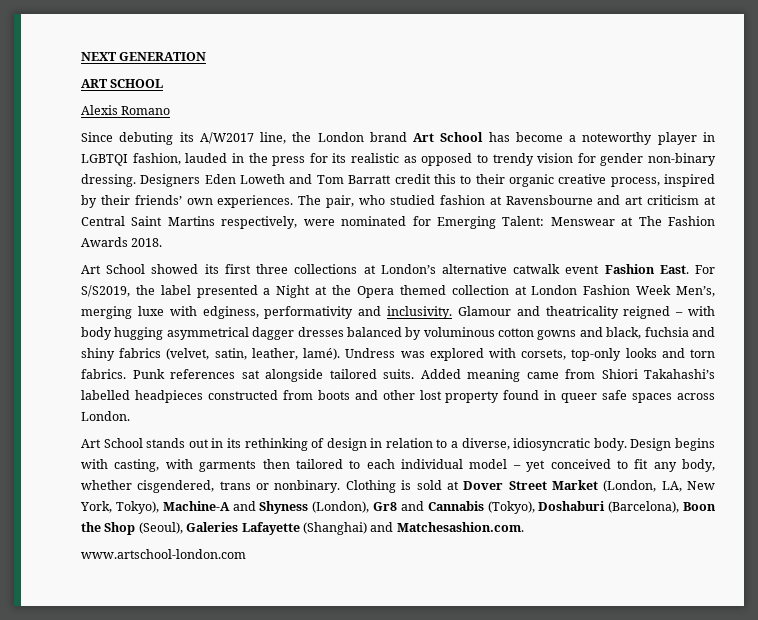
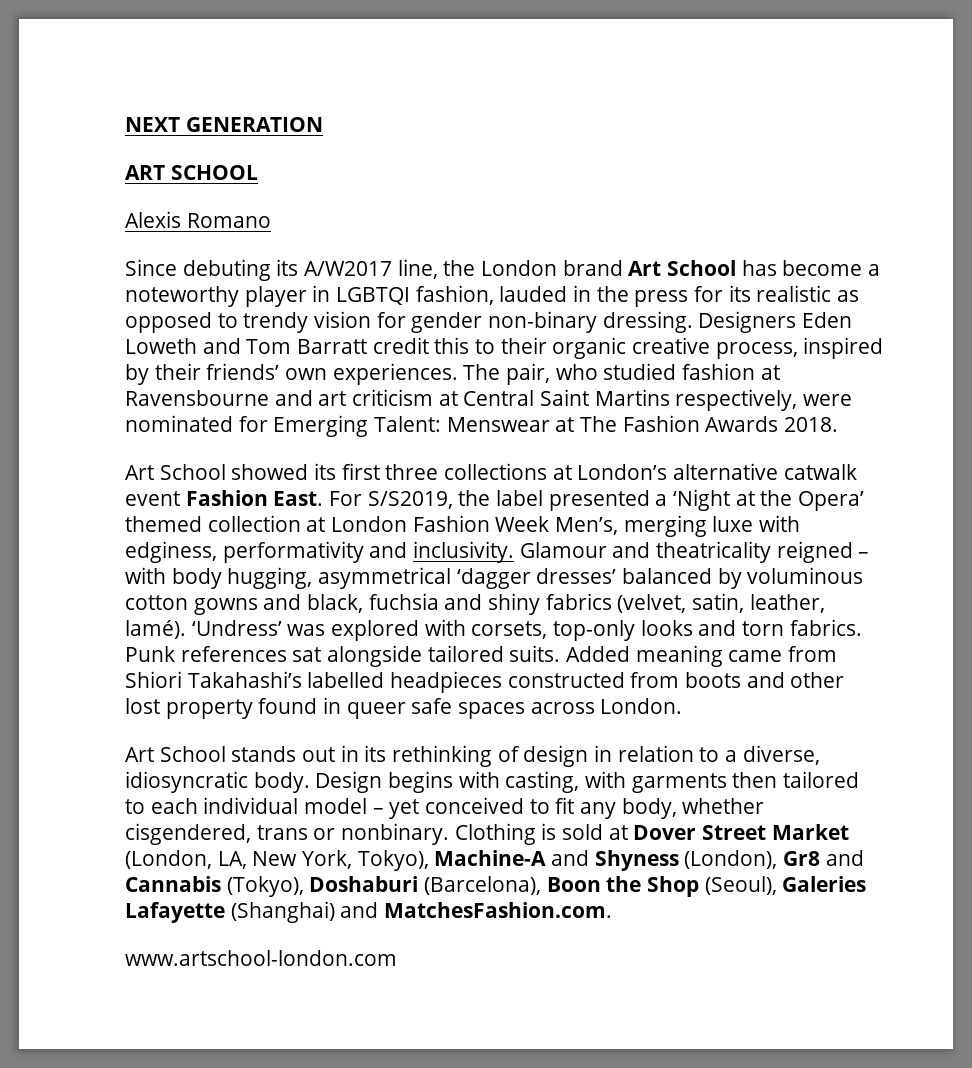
- For S/S2019, the label presented a Night at the Opera themed collection at London Fashion Week Men’s, merging luxe with edginess, performativity and inclusivity.
+ For S/S2019, the label presented a ‘Night at the Opera’ themed collection at London Fashion Week Men’s, merging luxe with edginess, performativity and inclusivity.
- Glamour and theatricality reigned – with body hugging asymmetrical dagger dresses balanced by voluminous cotton gowns and black, fuchsia and shiny fabrics (velvet, satin, leather, lamé).
+ Glamour and theatricality reigned – with body hugging, asymmetrical ‘dagger dresses’ balanced by voluminous cotton gowns and black, fuchsia and shiny fabrics (velvet, satin, leather, lamé).
- Undress was explored with corsets, top-only looks and torn fabrics.
+ ‘Undress’ was explored with corsets, top-only looks and torn fabrics.
- Clothing is sold at Dover Street Market (London, LA, New York, Tokyo), Machine-A and Shyness (London), Gr8 and Cannabis (Tokyo), Doshaburi (Barcelona), Boon the Shop (Seoul), Galeries Lafayette (Shanghai) and Matchesashion.com.
+ Clothing is sold at Dover Street Market (London, LA, New York, Tokyo), Machine-A and Shyness (London), Gr8 and Cannabis (Tokyo), Doshaburi (Barcelona), Boon the Shop (Seoul), Galeries Lafayette (Shanghai) and MatchesFashion.com.

